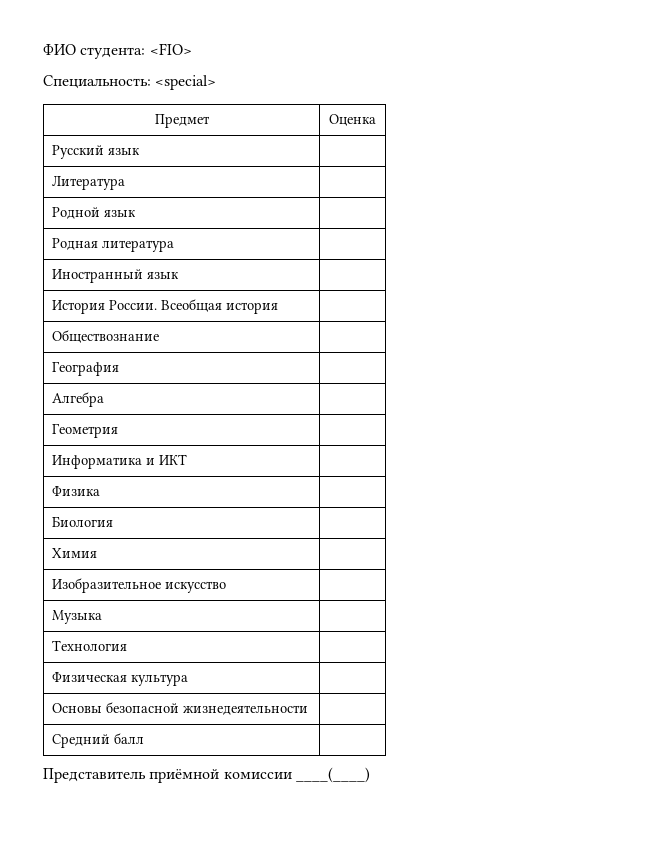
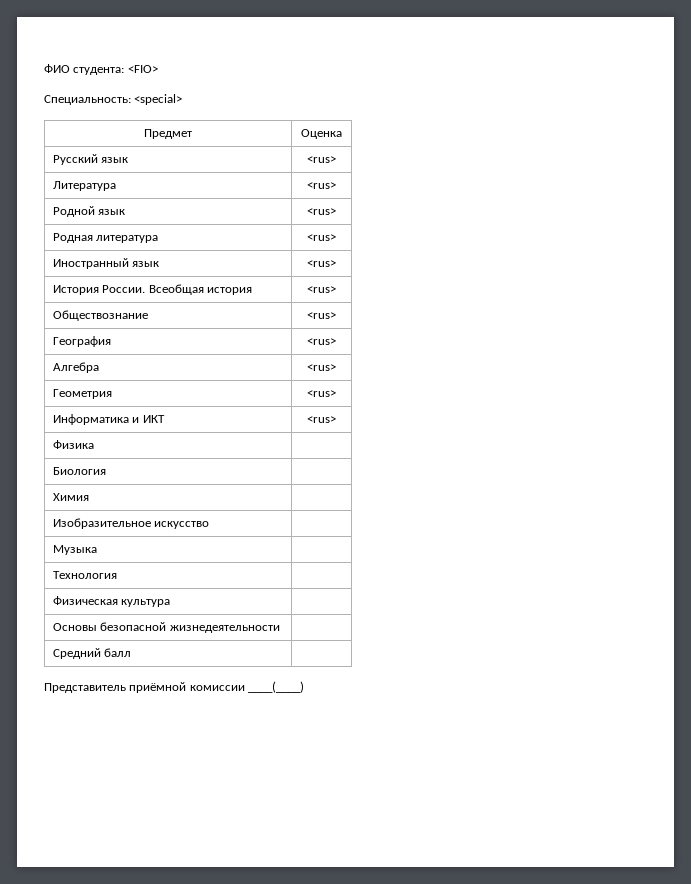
- Русский язык |
+ Русский язык | <rus>
- Литература |
+ Литература | <rus>
- Родной язык |
+ Родной язык | <rus>
- Родная литература |
+ Родная литература | <rus>
- Иностранный язык |
+ Иностранный язык | <rus>
- История России. Всеобщая история |
+ История России. Всеобщая история | <rus>
- Обществознание |
+ Обществознание | <rus>
- География |
+ География | <rus>
- Алгебра |
+ Алгебра | <rus>
- Геометрия |
+ Геометрия | <rus>
- Информатика и ИКТ |
+ Информатика и ИКТ | <rus>

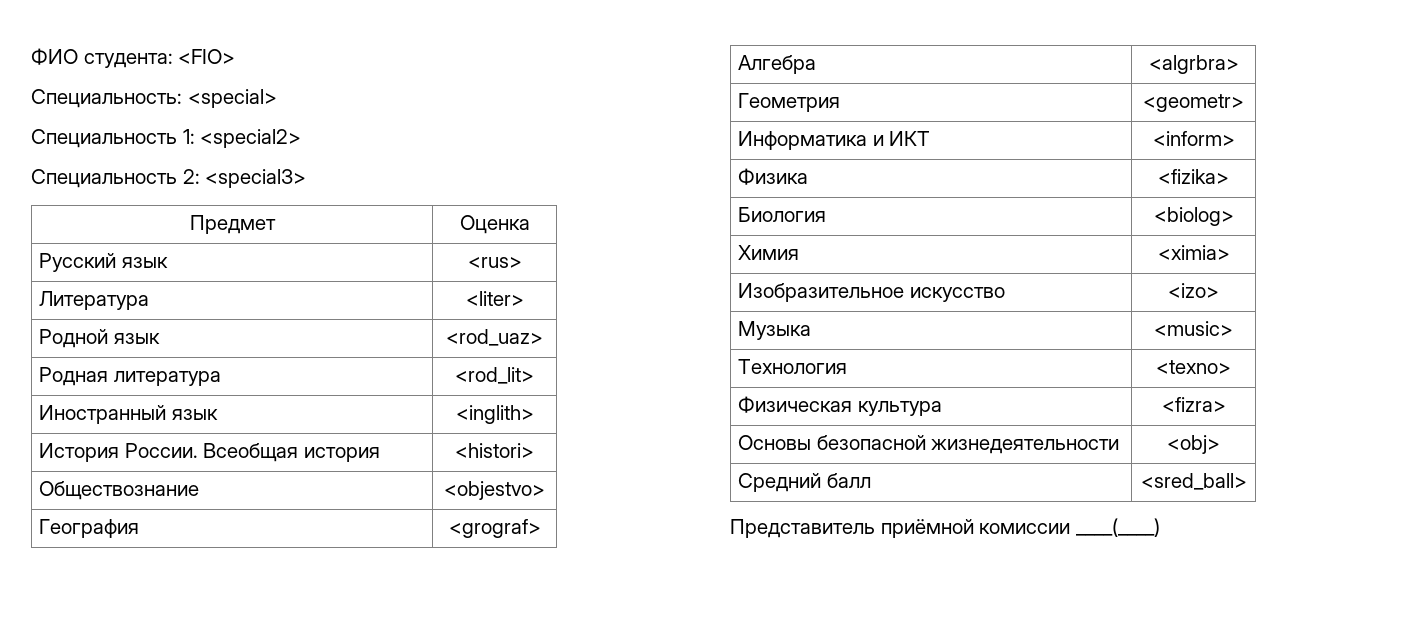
+ Специальность 1: <special2>
+ Специальность 2: <special3>
- Литература | <rus>
+ Литература | <liter>
- Родной язык | <rus>
+ Родной язык | <rod_uaz>
- Родная литература | <rus>
+ Родная литература | <rod_lit>
- Иностранный язык | <rus>
+ Иностранный язык | <inglith>
- История России. Всеобщая история | <rus>
+ История России. Всеобщая история | <histori>
- Обществознание | <rus>
+ Обществознание | <objestvo>
- География | <rus>
+ География | <grograf>
- Алгебра | <rus>
+ Алгебра | <algrbra>
- Геометрия | <rus>
+ Геометрия | <geometr>
- Информатика и ИКТ | <rus>
+ Информатика и ИКТ | <inform>
- Физика |
+ Физика | <fizika>
- Биология |
+ Биология | <biolog>
- Химия |
+ Химия | <ximia>
- Изобразительное искусство |
+ Изобразительное искусство | <izo>
- Музыка |
+ Музыка | <music>
- Технология |
+ Технология | <texno>
- Физическая культура |
+ Физическая культура | <fizra>
- Основы безопасной жизнедеятельности |
+ Основы безопасной жизнедеятельности | <obj>
- Средний балл |
+ Средний балл | <sred_ball>

